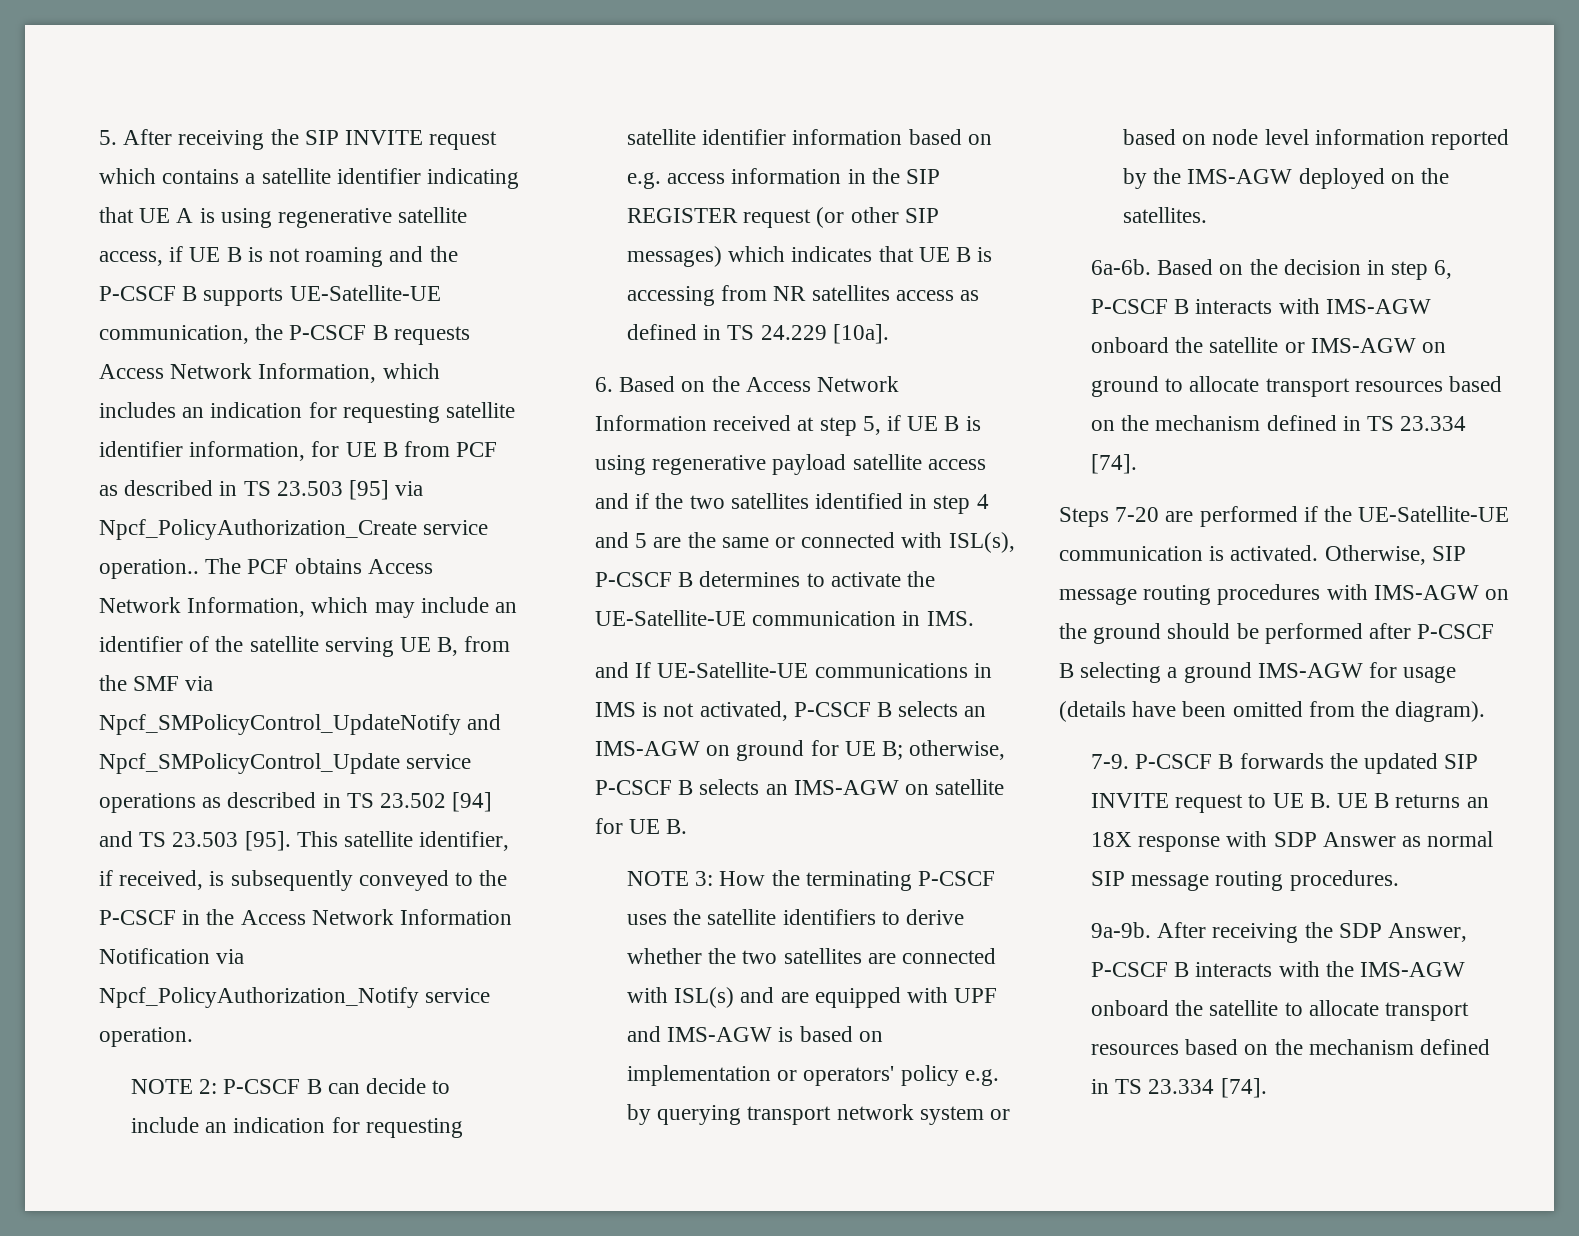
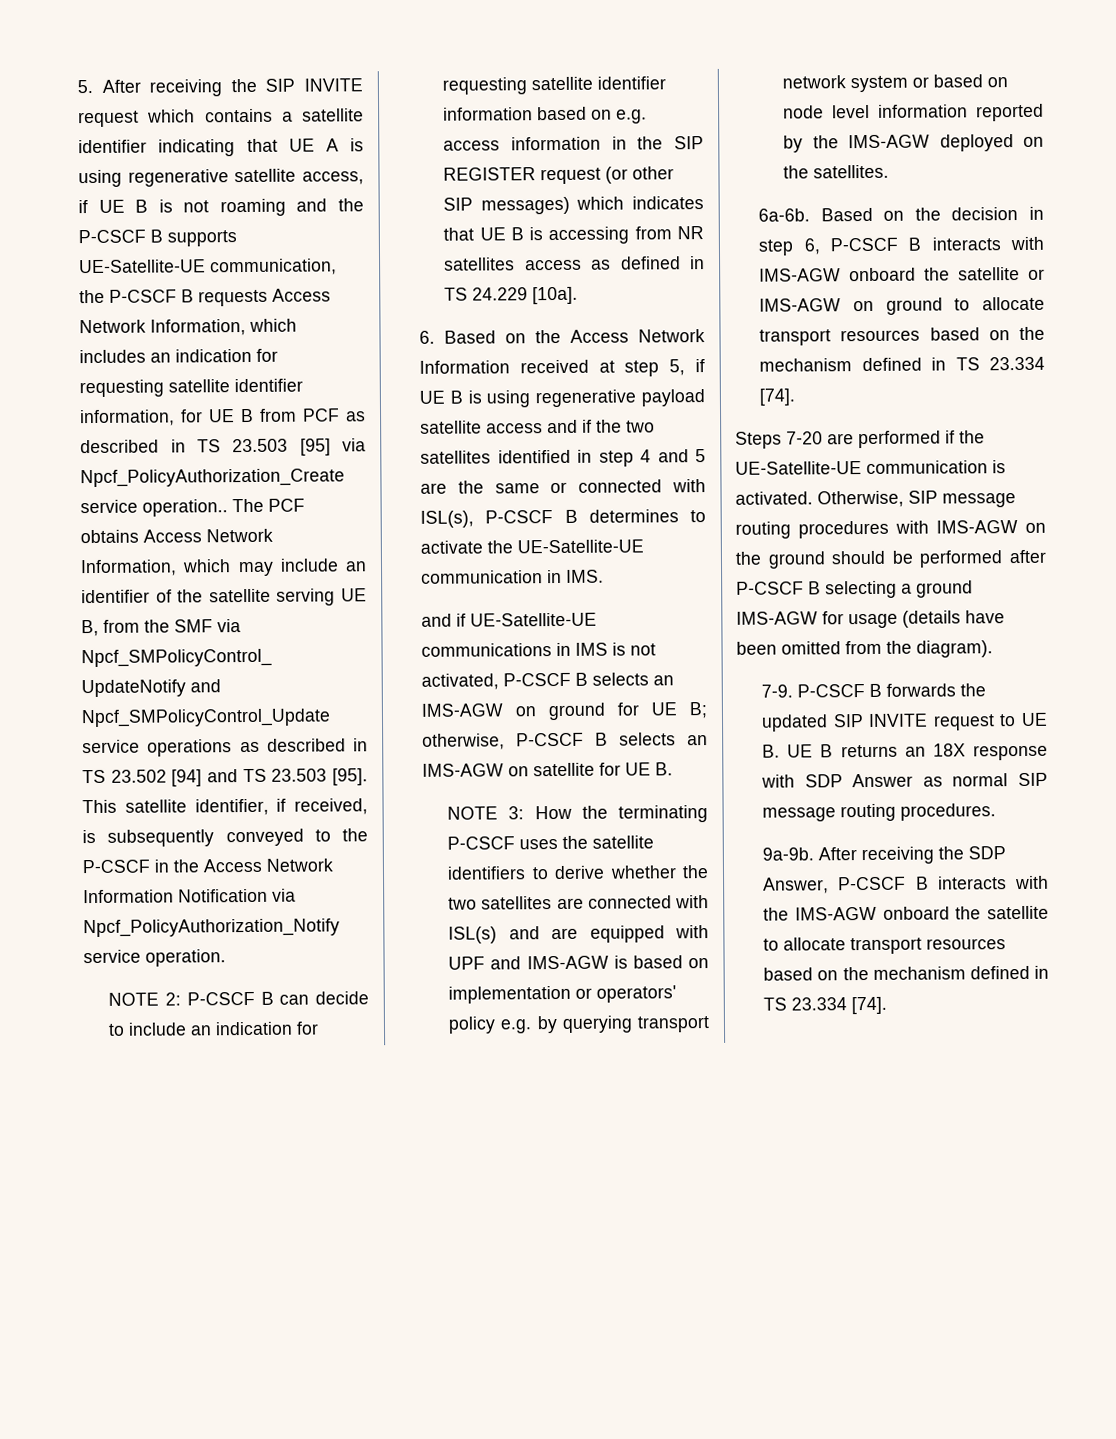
- and If UE-Satellite-UE communications in IMS is not activated, P-CSCF B selects an IMS-AGW on ground for UE B; otherwise, P-CSCF B selects an IMS-AGW on satellite for UE B.
+ and if UE-Satellite-UE communications in IMS is not activated, P-CSCF B selects an IMS-AGW on ground for UE B; otherwise, P-CSCF B selects an IMS-AGW on satellite for UE B.

